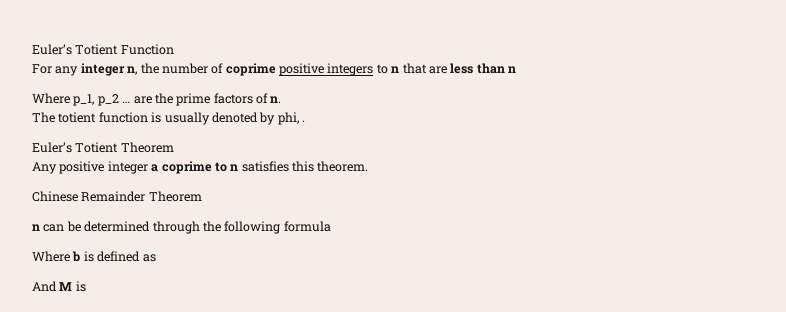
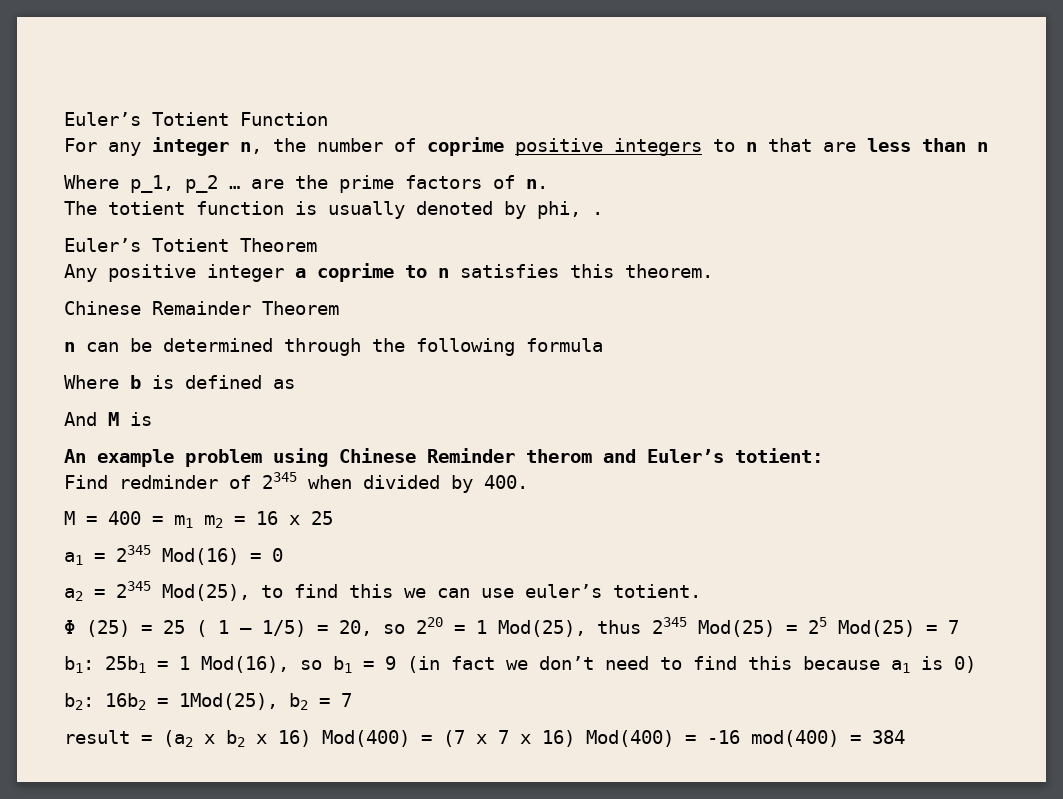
+ An example problem using Chinese Reminder therom and Euler’s totient:
+ Find redminder of 2345 when divided by 400.
+ M = 400 = m1 m2 = 16 x 25
+ a1 = 2345 Mod(16) = 0
+ a2 = 2345 Mod(25), to find this we can use euler’s totient.
+ Φ (25) = 25 ( 1 – 1/5) = 20, so 220 = 1 Mod(25), thus 2345 Mod(25) = 25 Mod(25) = 7
+ b1: 25b1 = 1 Mod(16), so b1 = 9 (in fact we don’t need to find this because a1 is 0)
+ b2: 16b2 = 1Mod(25), b2 = 7
+ result = (a2 x b2 x 16) Mod(400) = (7 x 7 x 16) Mod(400) = -16 mod(400) = 384

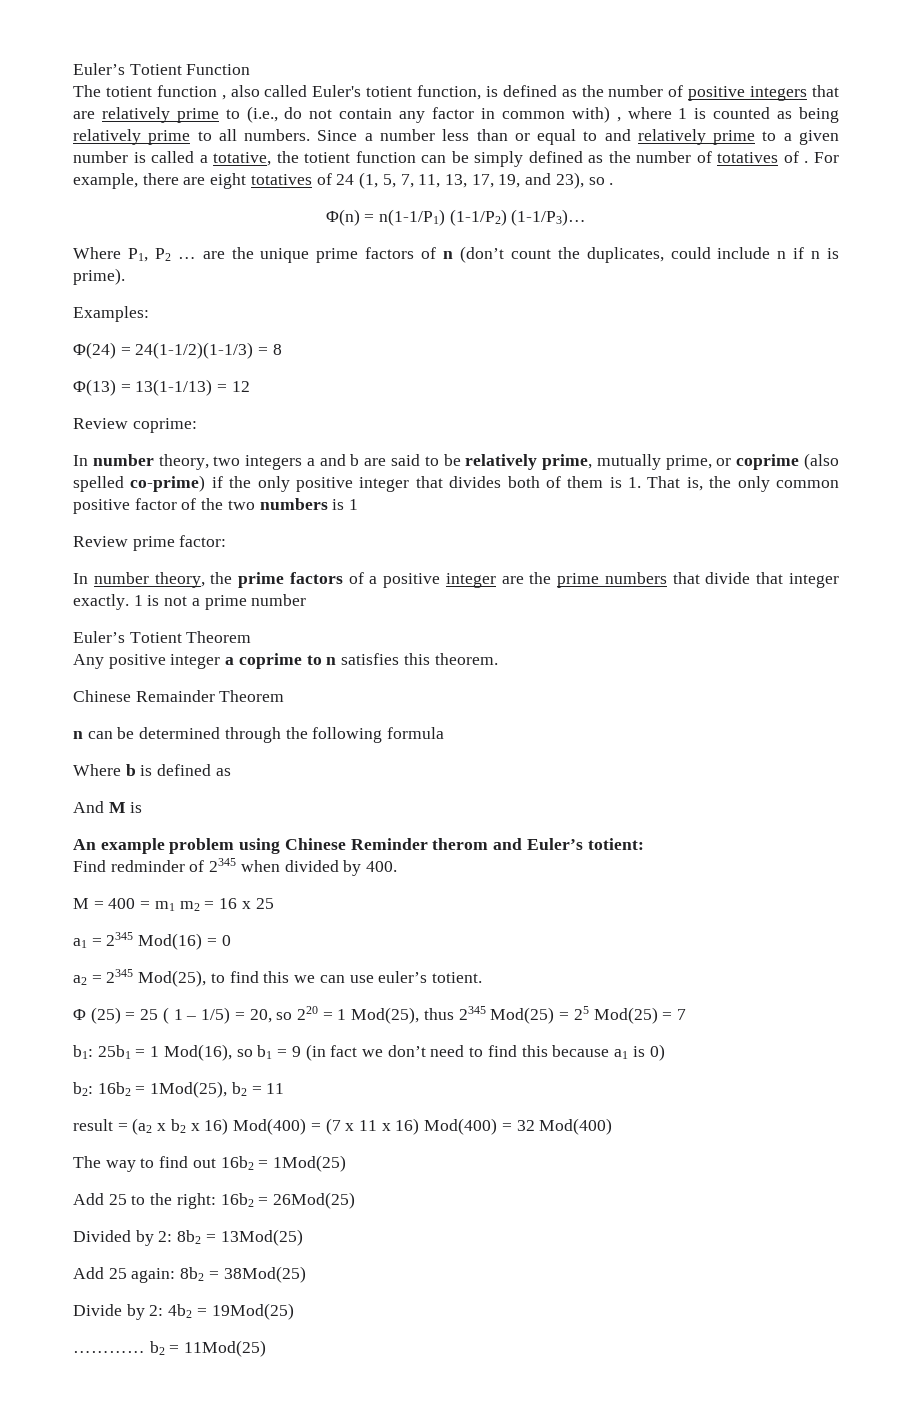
- For any integer n, the number of coprime positive integers to n that are less than n
- Where p_1, p_2 … are the prime factors of n.
- The totient function is usually denoted by phi, .
+ The totient function , also called Euler's totient function, is defined as the number of positive integers that are relatively prime to (i.e., do not contain any factor in common with) , where 1 is counted as being relatively prime to all numbers. Since a number less than or equal to and relatively prime to a given number is called a totative, the totient function can be simply defined as the number of totatives of . For example, there are eight totatives of 24 (1, 5, 7, 11, 13, 17, 19, and 23), so .
+ Φ(n) = n(1-1/P1) (1-1/P2) (1-1/P3)…
+ Where P1, P2 … are the unique prime factors of n (don’t count the duplicates, could include n if n is prime).
+ Examples:
+ Φ(24) = 24(1-1/2)(1-1/3) = 8
+ Φ(13) = 13(1-1/13) = 12
+ Review coprime:
+ In number theory, two integers a and b are said to be relatively prime, mutually prime, or coprime (also spelled co-prime) if the only positive integer that divides both of them is 1. That is, the only common positive factor of the two numbers is 1
+ Review prime factor:
+ In number theory, the prime factors of a positive integer are the prime numbers that divide that integer exactly. 1 is not a prime number
- b2: 16b2 = 1Mod(25), b2 = 7
+ b2: 16b2 = 1Mod(25), b2 = 11
- result = (a2 x b2 x 16) Mod(400) = (7 x 7 x 16) Mod(400) = -16 mod(400) = 384
+ result = (a2 x b2 x 16) Mod(400) = (7 x 11 x 16) Mod(400) = 32 Mod(400)
+ The way to find out 16b2 = 1Mod(25)
+ Add 25 to the right: 16b2 = 26Mod(25)
+ Divided by 2: 8b2 = 13Mod(25)
+ Add 25 again: 8b2 = 38Mod(25)
+ Divide by 2: 4b2 = 19Mod(25)
+ ………… b2 = 11Mod(25)

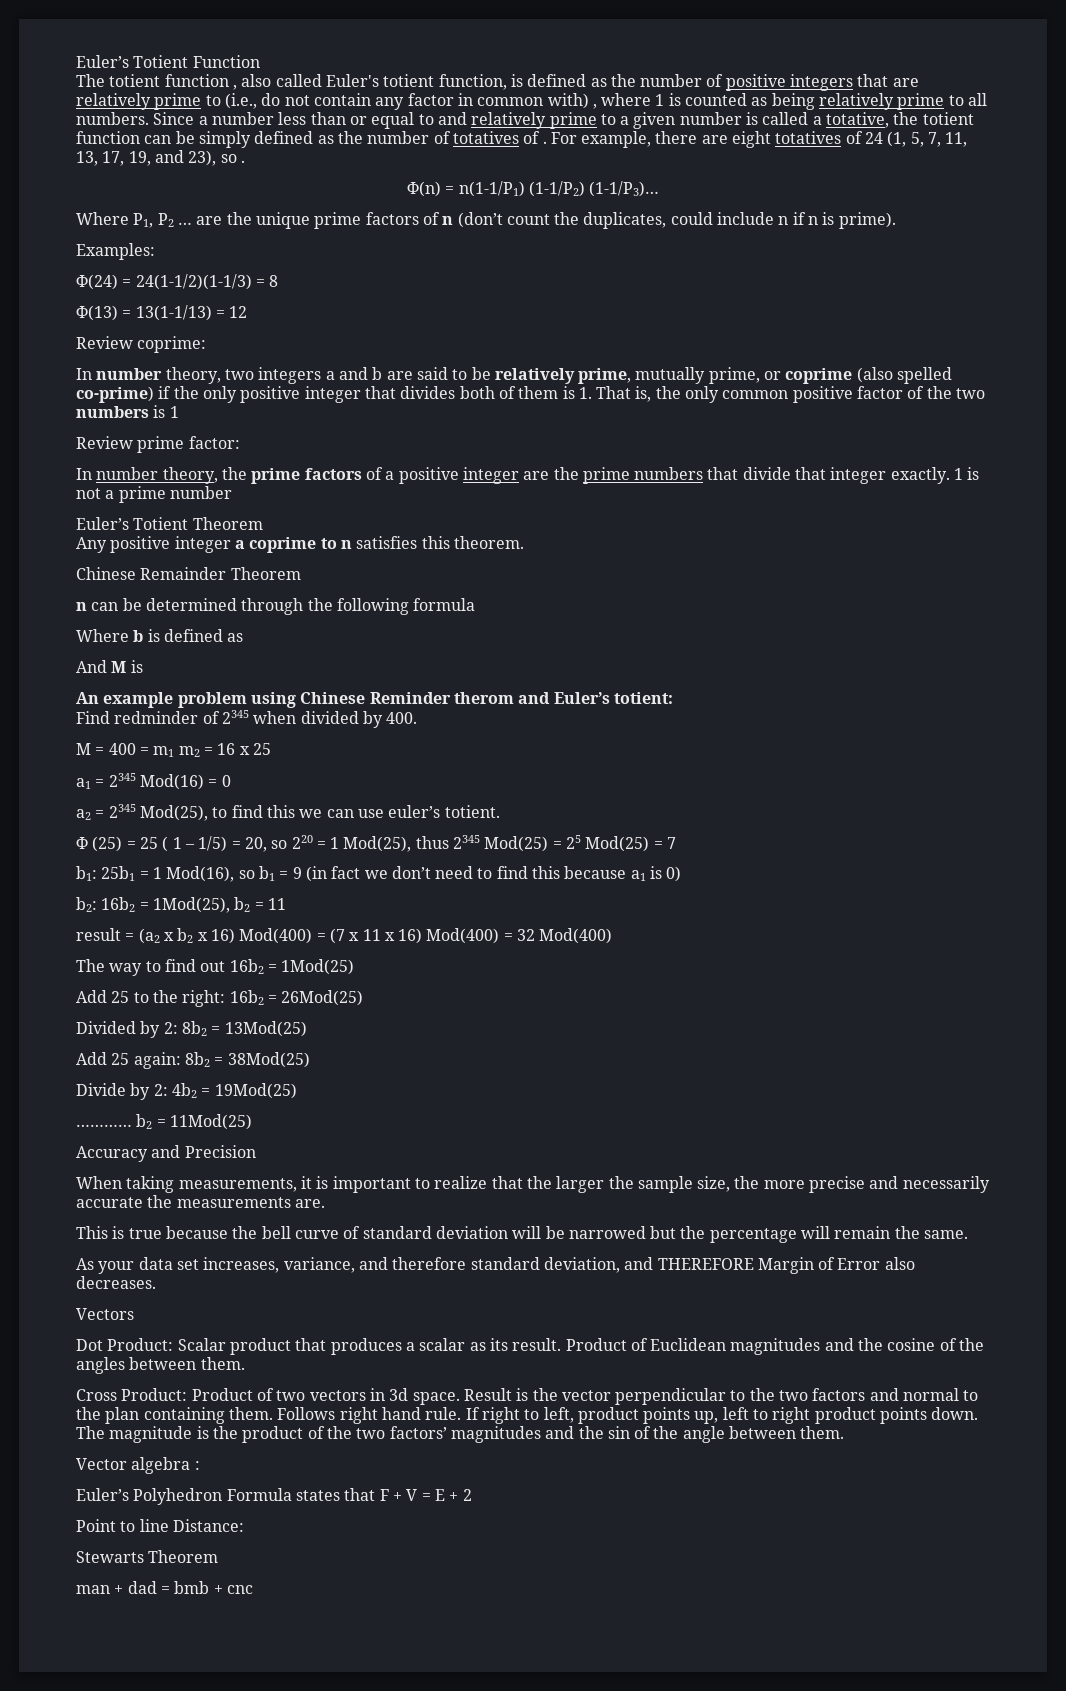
+ Accuracy and Precision
+ When taking measurements, it is important to realize that the larger the sample size, the more precise and necessarily accurate the measurements are.
+ This is true because the bell curve of standard deviation will be narrowed but the percentage will remain the same.
+ As your data set increases, variance, and therefore standard deviation, and THEREFORE Margin of Error also decreases.
+ Vectors
+ Dot Product: Scalar product that produces a scalar as its result. Product of Euclidean magnitudes and the cosine of the angles between them.
+ Cross Product: Product of two vectors in 3d space. Result is the vector perpendicular to the two factors and normal to the plan containing them. Follows right hand rule. If right to left, product points up, left to right product points down. The magnitude is the product of the two factors’ magnitudes and the sin of the angle between them.
+ Vector algebra :
+ Euler’s Polyhedron Formula states that F + V = E + 2
+ Point to line Distance:
+ Stewarts Theorem
+ man + dad = bmb + cnc

